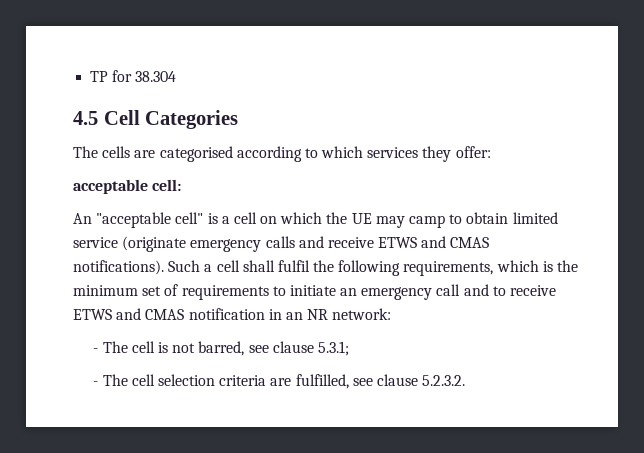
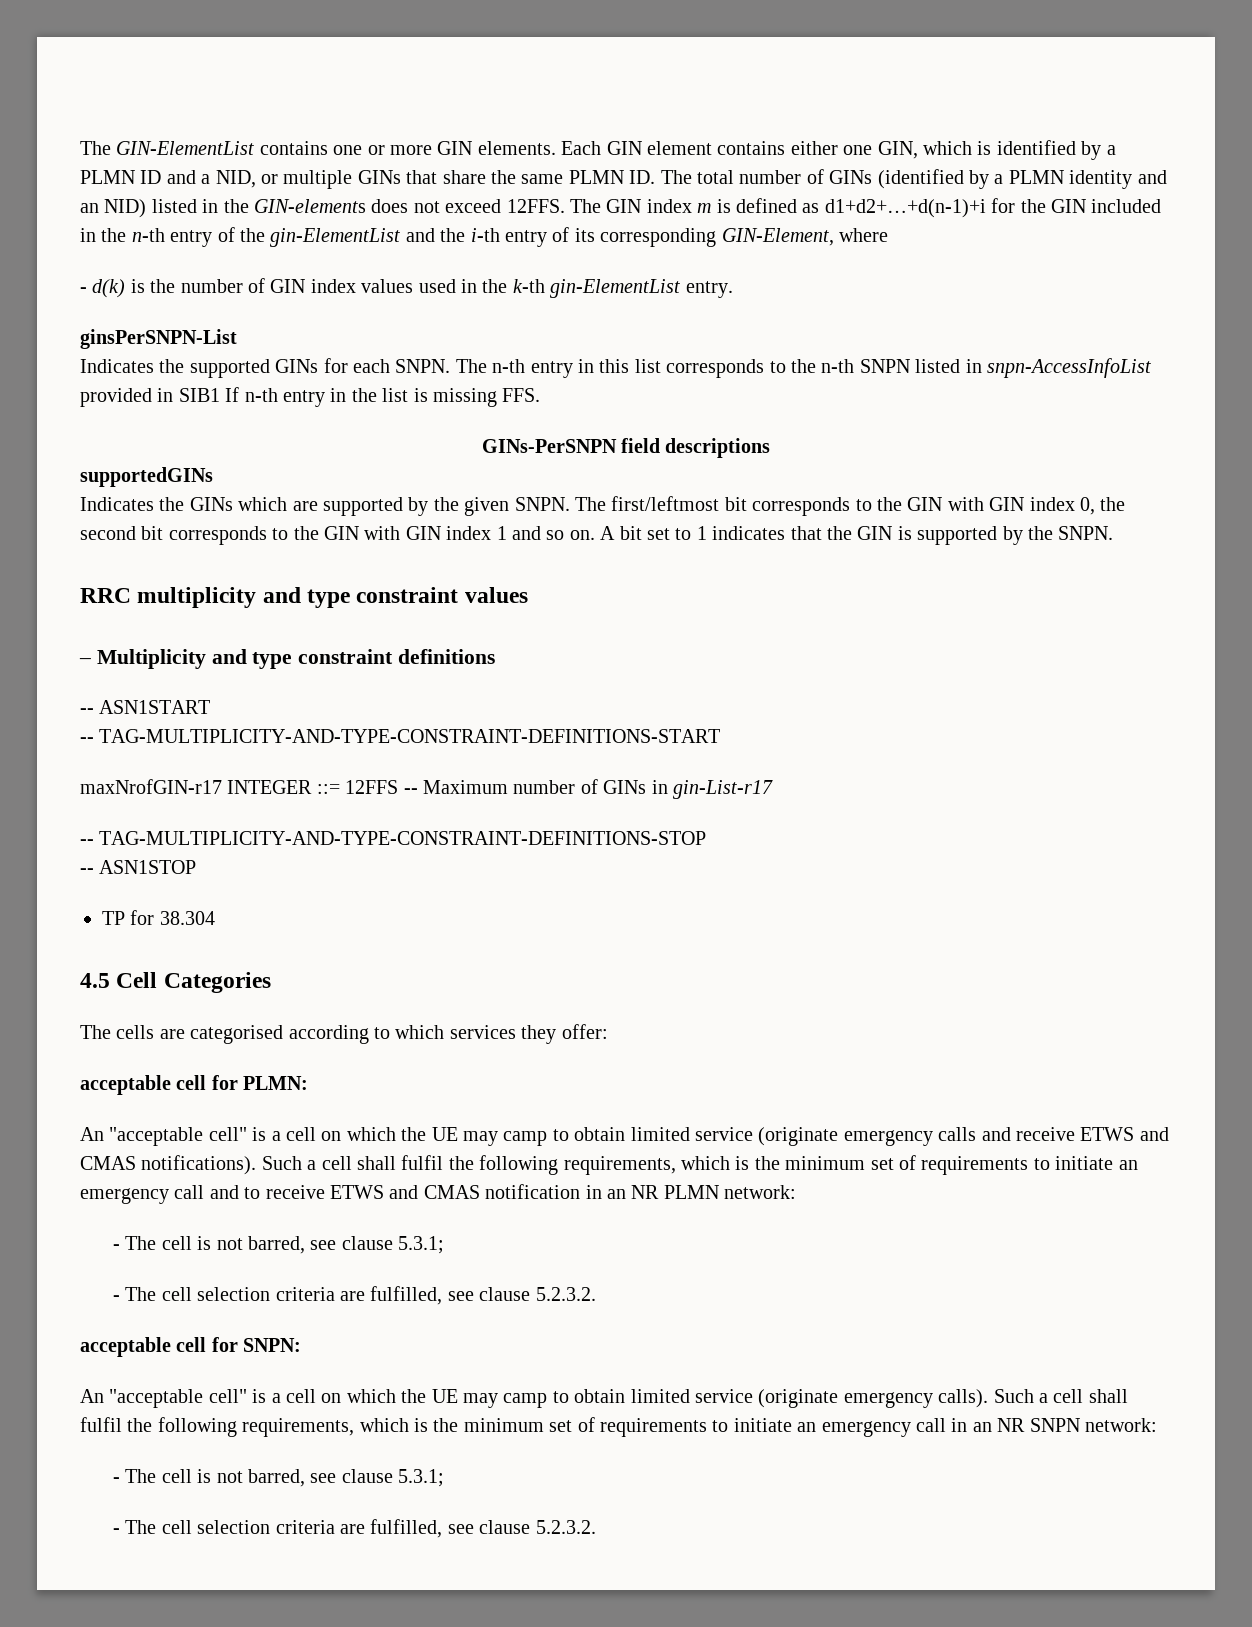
+ The GIN-ElementList contains one or more GIN elements. Each GIN element contains either one GIN, which is identified by a PLMN ID and a NID, or multiple GINs that share the same PLMN ID. The total number of GINs (identified by a PLMN identity and an NID) listed in the GIN-elements does not exceed 12FFS. The GIN index m is defined as d1+d2+…+d(n-1)+i for the GIN included in the n-th entry of the gin-ElementList and the i-th entry of its corresponding GIN-Element, where
+ - d(k) is the number of GIN index values used in the k-th gin-ElementList entry.
+ ginsPerSNPN-List
+ Indicates the supported GINs for each SNPN. The n-th entry in this list corresponds to the n-th SNPN listed in snpn-AccessInfoList provided in SIB1 If n-th entry in the list is missing FFS.
+ GINs-PerSNPN field descriptions
+ supportedGINs
+ Indicates the GINs which are supported by the given SNPN. The first/leftmost bit corresponds to the GIN with GIN index 0, the second bit corresponds to the GIN with GIN index 1 and so on. A bit set to 1 indicates that the GIN is supported by the SNPN.
+ RRC multiplicity and type constraint values
+ – Multiplicity and type constraint definitions
+ -- ASN1START
+ -- TAG-MULTIPLICITY-AND-TYPE-CONSTRAINT-DEFINITIONS-START
+ maxNrofGIN-r17 INTEGER ::= 12FFS -- Maximum number of GINs in gin-List-r17
+ -- TAG-MULTIPLICITY-AND-TYPE-CONSTRAINT-DEFINITIONS-STOP
+ -- ASN1STOP
- acceptable cell:
+ acceptable cell for PLMN:
- Such a cell shall fulfil the following requirements, which is the minimum set of requirements to initiate an emergency call and to receive ETWS and CMAS notification in an NR network:
+ Such a cell shall fulfil the following requirements, which is the minimum set of requirements to initiate an emergency call and to receive ETWS and CMAS notification in an NR PLMN network:
+ acceptable cell for SNPN:
+ An "acceptable cell" is a cell on which the UE may camp to obtain limited service (originate emergency calls). Such a cell shall fulfil the following requirements, which is the minimum set of requirements to initiate an emergency call in an NR SNPN network:
+ - The cell is not barred, see clause 5.3.1;
+ - The cell selection criteria are fulfilled, see clause 5.2.3.2.

